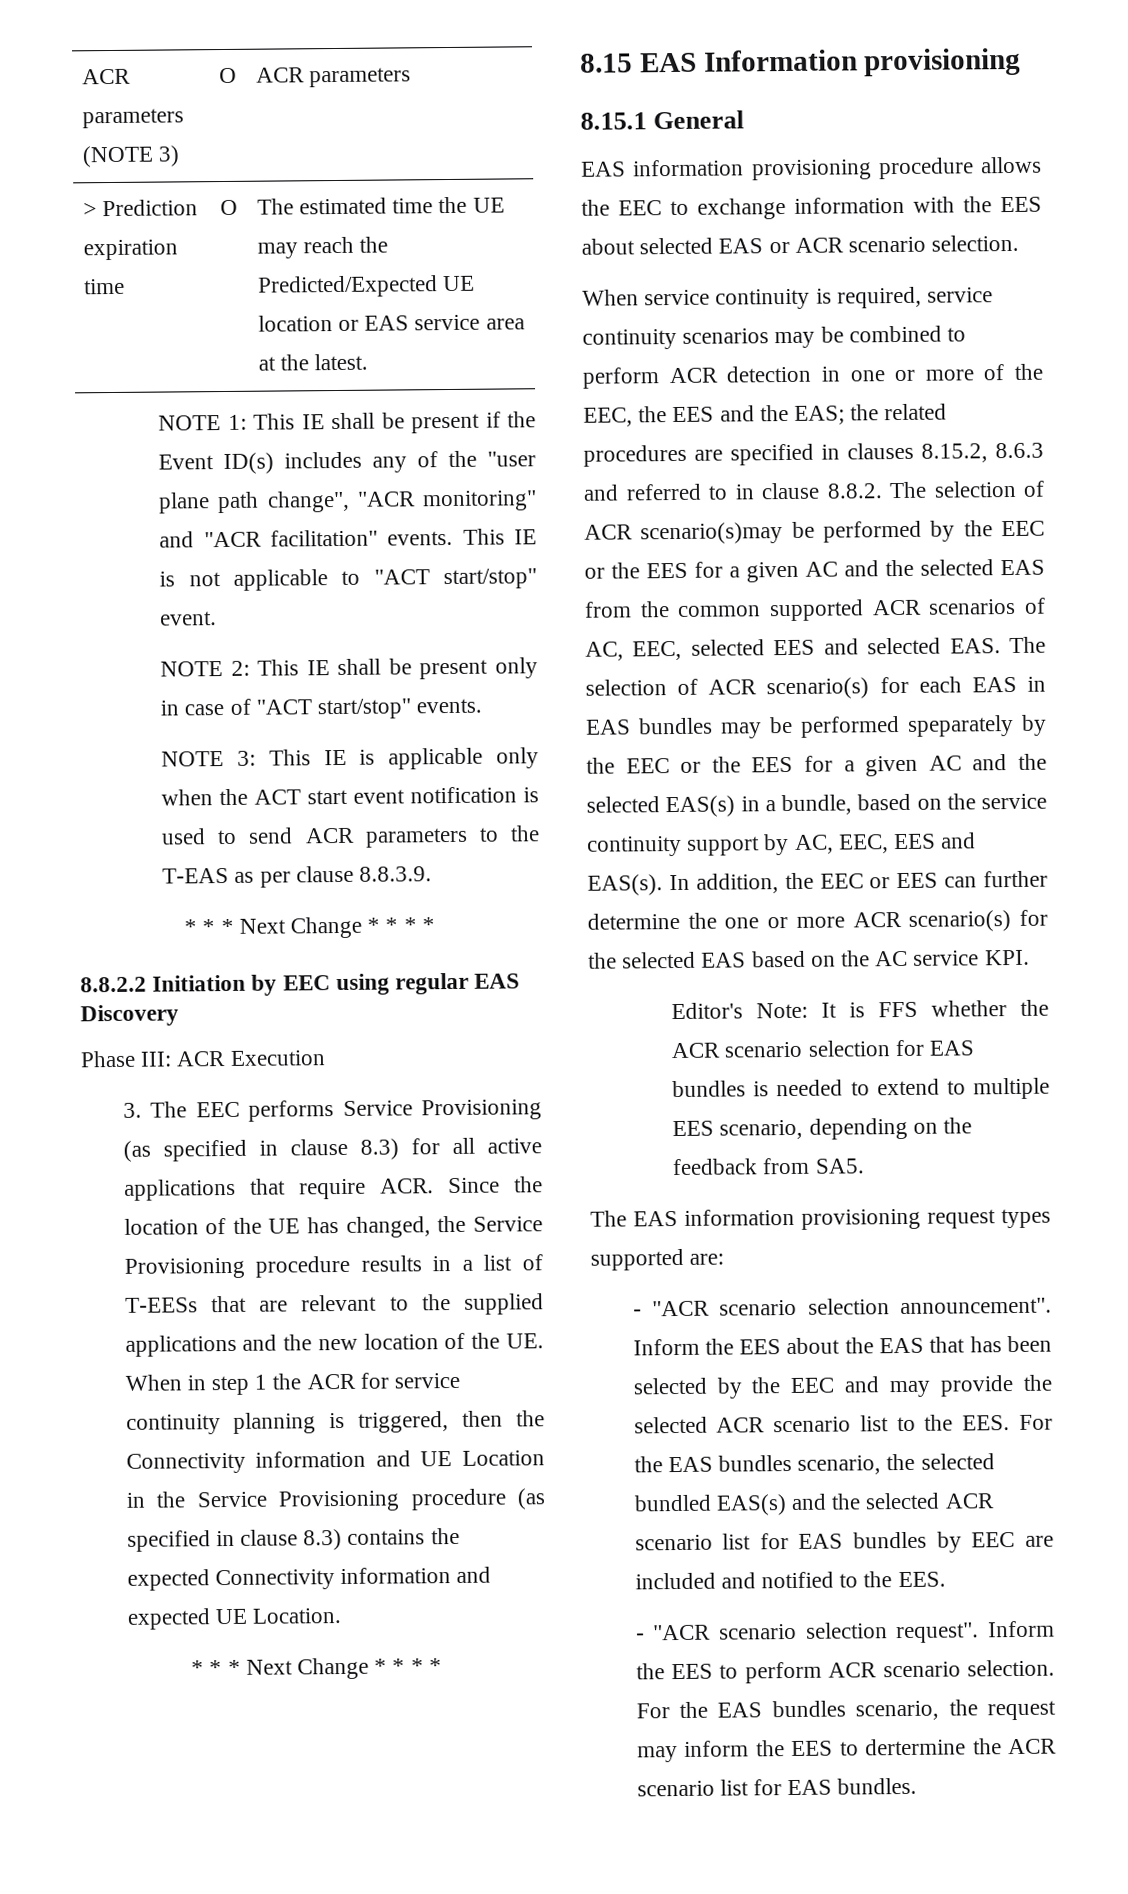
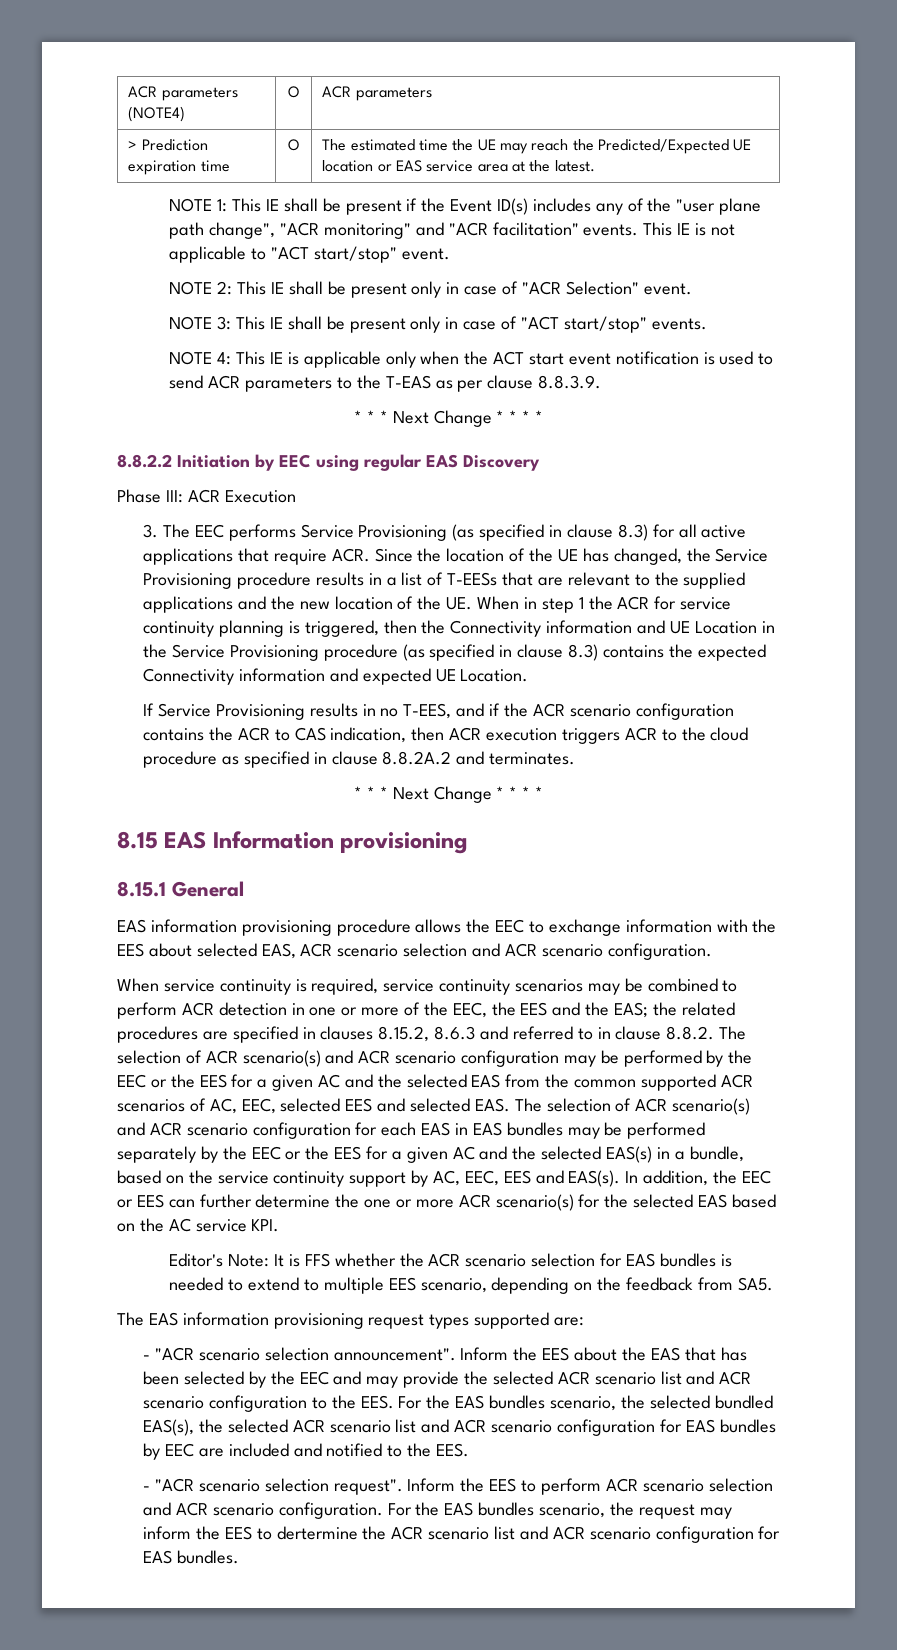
- ACR parameters (NOTE 3) | O | ACR parameters
+ ACR parameters (NOTE4) | O | ACR parameters
- NOTE 2: This IE shall be present only in case of "ACT start/stop" events.
+ NOTE 2: This IE shall be present only in case of "ACR Selection" event.
+ NOTE 3: This IE shall be present only in case of "ACT start/stop" events.
- NOTE 3: This IE is applicable only when the ACT start event notification is used to send ACR parameters to the T-EAS as per clause 8.8.3.9.
+ NOTE 4: This IE is applicable only when the ACT start event notification is used to send ACR parameters to the T-EAS as per clause 8.8.3.9.
+ If Service Provisioning results in no T-EES, and if the ACR scenario configuration contains the ACR to CAS indication, then ACR execution triggers ACR to the cloud procedure as specified in clause 8.8.2A.2 and terminates.
- EAS information provisioning procedure allows the EEC to exchange information with the EES about selected EAS or ACR scenario selection.
+ EAS information provisioning procedure allows the EEC to exchange information with the EES about selected EAS, ACR scenario selection and ACR scenario configuration.
- the related procedures are specified in clauses 8.15.2, 8.6.3 and referred to in clause 8.8.2. The selection of ACR scenario(s)may be performed by the EEC or the EES for a given AC and the selected EAS from the common supported ACR scenarios of AC, EEC, selected EES and selected EAS. The selection of ACR scenario(s) for each EAS in EAS bundles may be performed speparately by the EEC or the EES for a given AC and the selected EAS(s) in a bundle, based on the service continuity support by AC, EEC, EES and EAS(s).
+ the related procedures are specified in clauses 8.15.2, 8.6.3 and referred to in clause 8.8.2. The selection of ACR scenario(s) and ACR scenario configuration may be performed by the EEC or the EES for a given AC and the selected EAS from the common supported ACR scenarios of AC, EEC, selected EES and selected EAS. The selection of ACR scenario(s) and ACR scenario configuration for each EAS in EAS bundles may be performed separately by the EEC or the EES for a given AC and the selected EAS(s) in a bundle, based on the service continuity support by AC, EEC, EES and EAS(s).
- Inform the EES about the EAS that has been selected by the EEC and may provide the selected ACR scenario list to the EES. For the EAS bundles scenario, the selected bundled EAS(s) and the selected ACR scenario list for EAS bundles by EEC are included and notified to the EES.
+ Inform the EES about the EAS that has been selected by the EEC and may provide the selected ACR scenario list and ACR scenario configuration to the EES. For the EAS bundles scenario, the selected bundled EAS(s), the selected ACR scenario list and ACR scenario configuration for EAS bundles by EEC are included and notified to the EES.
- Inform the EES to perform ACR scenario selection.
+ Inform the EES to perform ACR scenario selection and ACR scenario configuration.
- For the EAS bundles scenario, the request may inform the EES to dertermine the ACR scenario list for EAS bundles.
+ For the EAS bundles scenario, the request may inform the EES to dertermine the ACR scenario list and ACR scenario configuration for EAS bundles.

